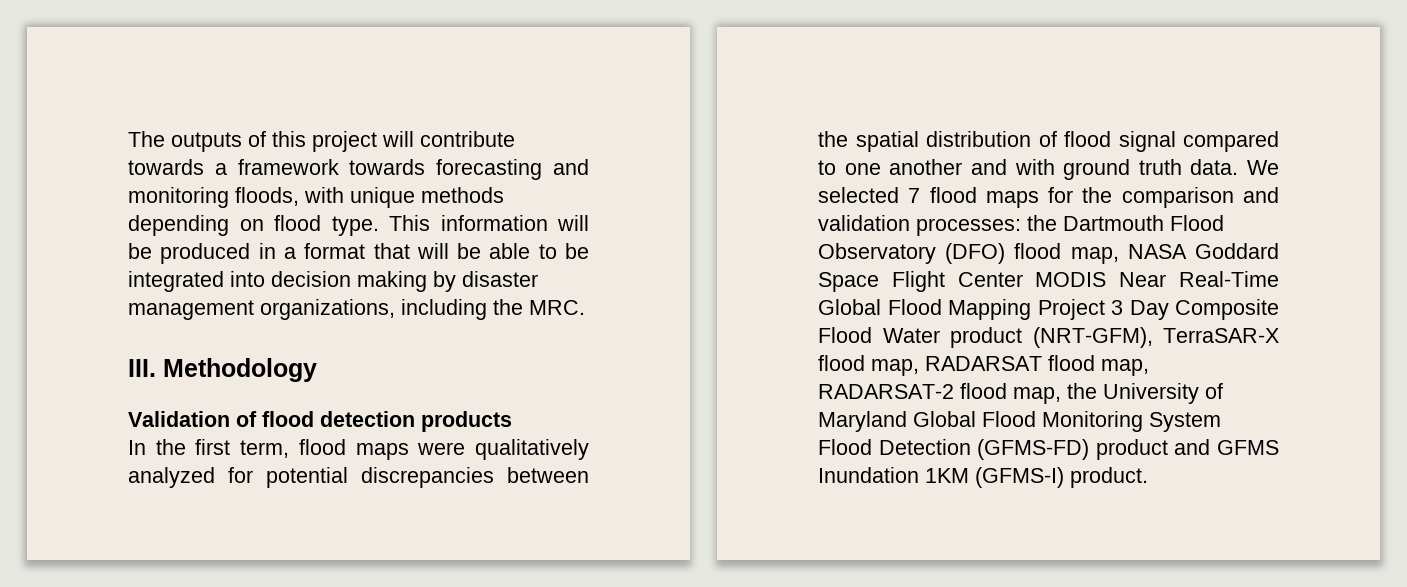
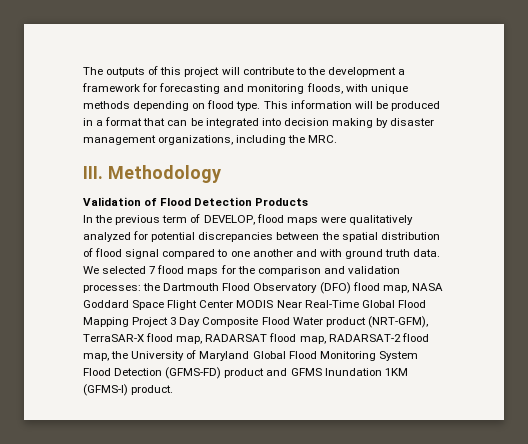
- The outputs of this project will contribute towards a framework towards forecasting and monitoring floods, with unique methods depending on flood type.
+ The outputs of this project will contribute to the development a framework for forecasting and monitoring floods, with unique methods depending on flood type.
- This information will be produced in a format that will be able to be integrated into decision making by disaster management organizations, including the MRC.
+ This information will be produced in a format that can be integrated into decision making by disaster management organizations, including the MRC.
- Validation of flood detection products
+ Validation of Flood Detection Products
- In the first term, flood maps were qualitatively analyzed for potential discrepancies between the spatial distribution of flood signal compared to one another and with ground truth data.
+ In the previous term of DEVELOP, flood maps were qualitatively analyzed for potential discrepancies between the spatial distribution of flood signal compared to one another and with ground truth data.

